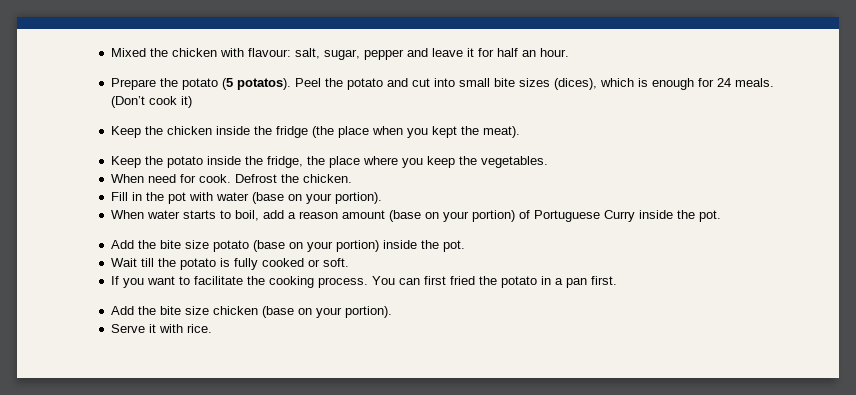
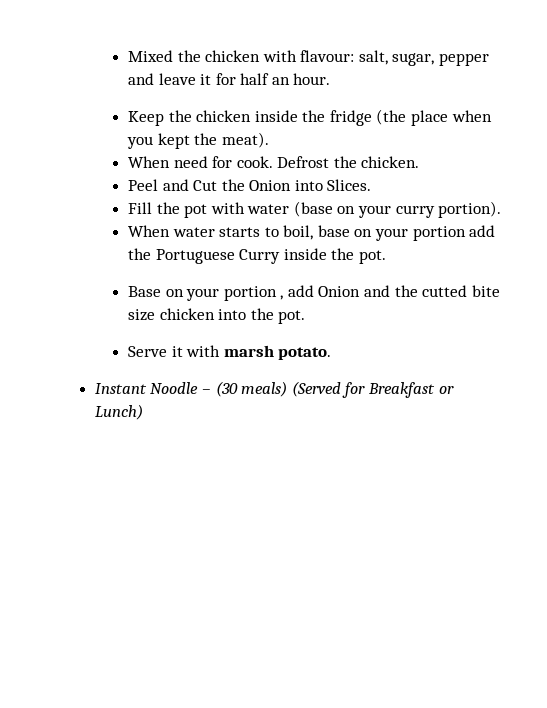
- Prepare the potato (5 potatos). Peel the potato and cut into small bite sizes (dices), which is enough for 24 meals. (Don’t cook it)
- Keep the potato inside the fridge, the place where you keep the vegetables.
+ Peel and Cut the Onion into Slices.
- Fill in the pot with water (base on your portion).
+ Fill the pot with water (base on your curry portion).
- When water starts to boil, add a reason amount (base on your portion) of Portuguese Curry inside the pot.
+ When water starts to boil, base on your portion add the Portuguese Curry inside the pot.
- Add the bite size potato (base on your portion) inside the pot.
- Wait till the potato is fully cooked or soft.
- If you want to facilitate the cooking process. You can first fried the potato in a pan first.
- Add the bite size chicken (base on your portion).
- Serve it with rice.
+ Base on your portion , add Onion and the cutted bite size chicken into the pot.
+ Serve it with marsh potato.
+ Instant Noodle – (30 meals) (Served for Breakfast or Lunch)

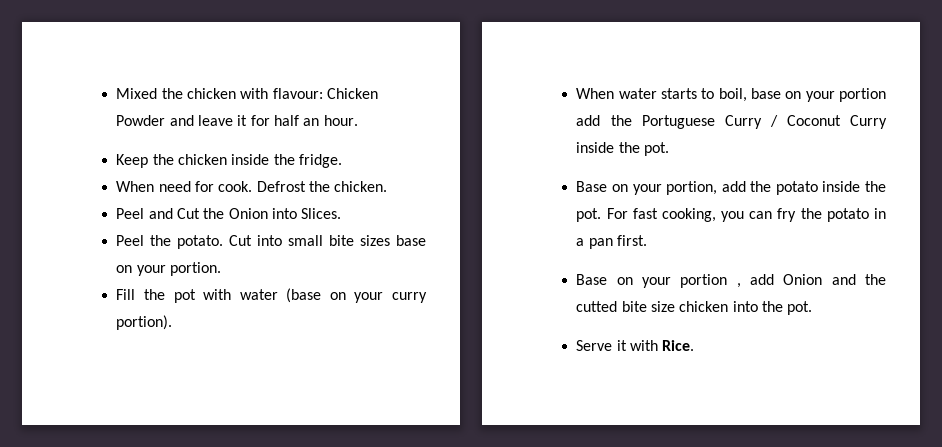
- Mixed the chicken with flavour: salt, sugar, pepper and leave it for half an hour.
+ Mixed the chicken with flavour: Chicken Powder and leave it for half an hour.
- Keep the chicken inside the fridge (the place when you kept the meat).
+ Keep the chicken inside the fridge.
+ Peel the potato. Cut into small bite sizes base on your portion.
- When water starts to boil, base on your portion add the Portuguese Curry inside the pot.
+ When water starts to boil, base on your portion add the Portuguese Curry / Coconut Curry inside the pot.
+ Base on your portion, add the potato inside the pot. For fast cooking, you can fry the potato in a pan first.
- Serve it with marsh potato.
- Instant Noodle – (30 meals) (Served for Breakfast or Lunch)
+ Serve it with Rice.

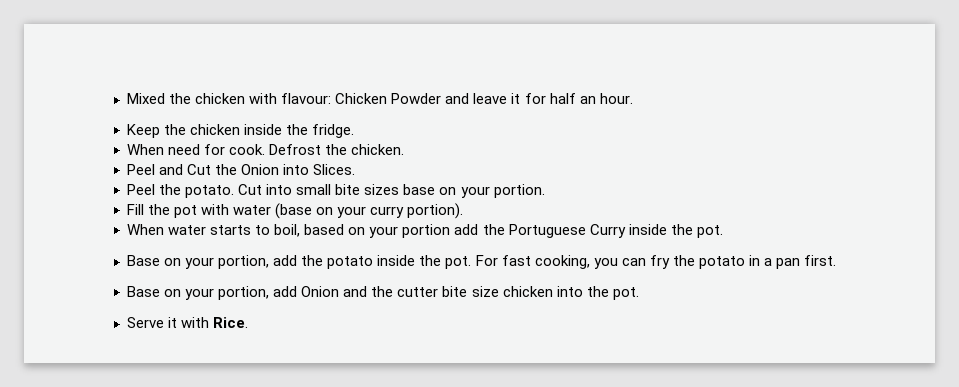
- When water starts to boil, base on your portion add the Portuguese Curry / Coconut Curry inside the pot.
+ When water starts to boil, based on your portion add the Portuguese Curry inside the pot.
- Base on your portion , add Onion and the cutted bite size chicken into the pot.
+ Base on your portion, add Onion and the cutter bite size chicken into the pot.

